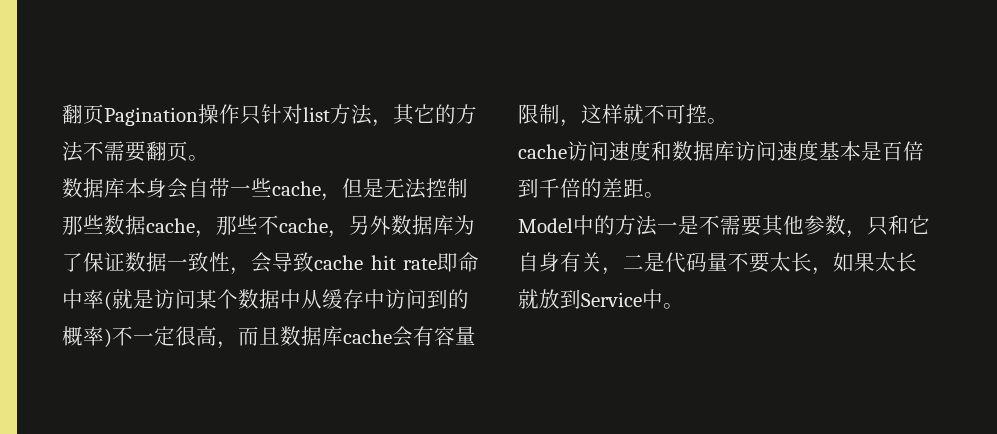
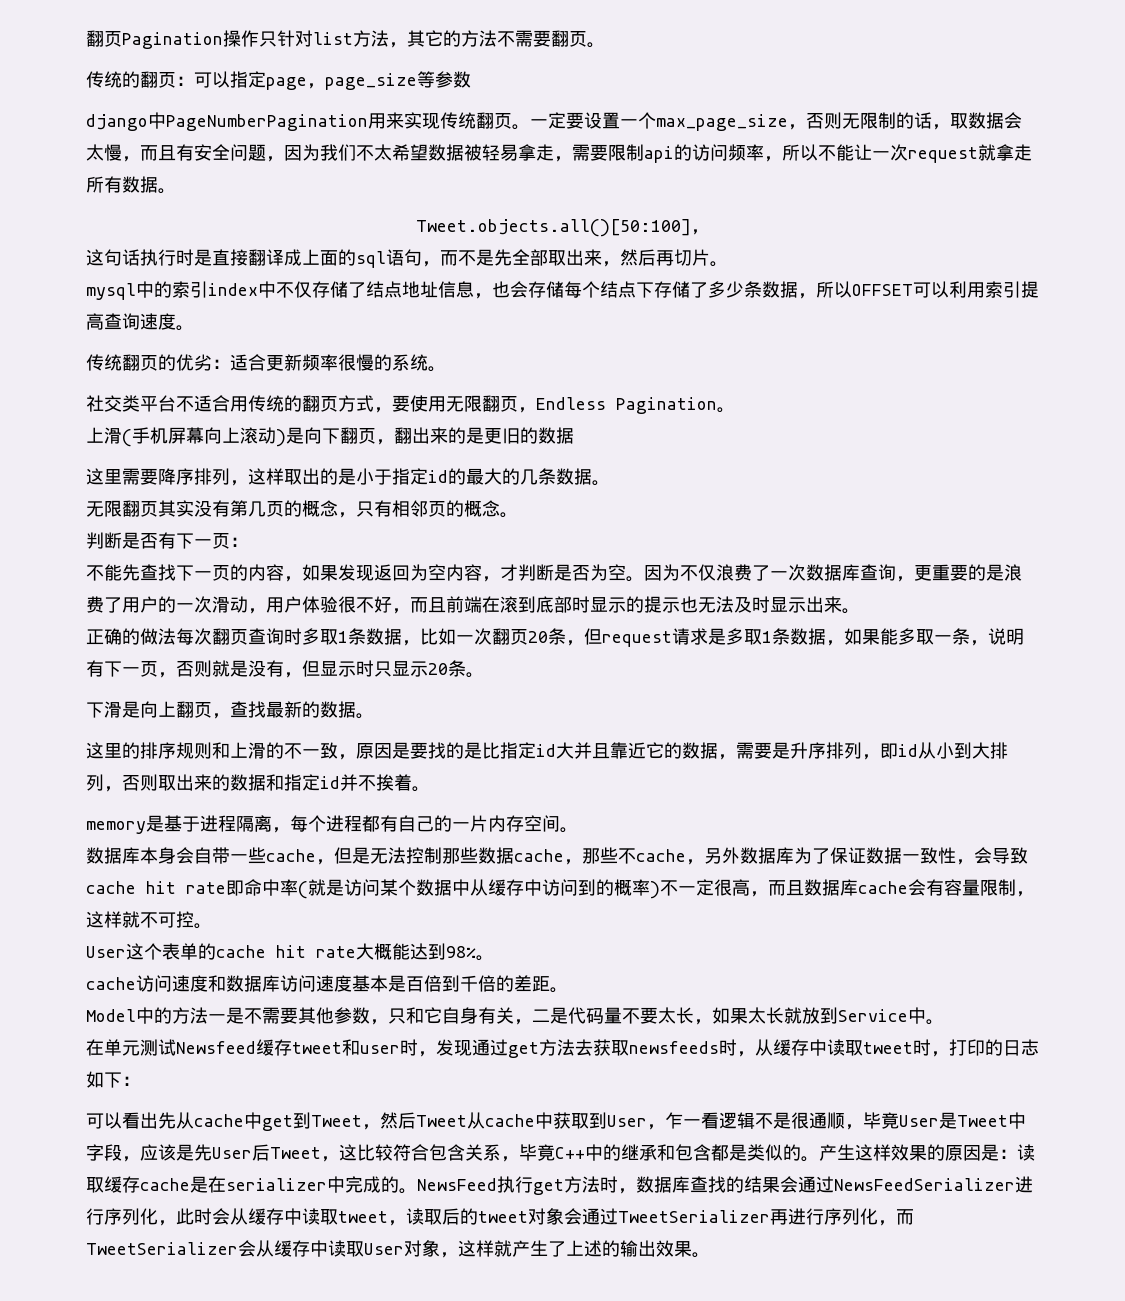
+ 传统的翻页：可以指定page，page_size等参数
+ django中PageNumberPagination用来实现传统翻页。一定要设置一个max_page_size，否则无限制的话，取数据会太慢，而且有安全问题，因为我们不太希望数据被轻易拿走，需要限制api的访问频率，所以不能让一次request就拿走所有数据。
+ Tweet.objects.all()[50:100]，
+ 这句话执行时是直接翻译成上面的sql语句，而不是先全部取出来，然后再切片。
+ mysql中的索引index中不仅存储了结点地址信息，也会存储每个结点下存储了多少条数据，所以OFFSET可以利用索引提高查询速度。
+ 传统翻页的优劣：适合更新频率很慢的系统。
+ 社交类平台不适合用传统的翻页方式，要使用无限翻页，Endless Pagination。
+ 上滑(手机屏幕向上滚动)是向下翻页，翻出来的是更旧的数据
+ 这里需要降序排列，这样取出的是小于指定id的最大的几条数据。
+ 无限翻页其实没有第几页的概念，只有相邻页的概念。
+ 判断是否有下一页：
+ 不能先查找下一页的内容，如果发现返回为空内容，才判断是否为空。因为不仅浪费了一次数据库查询，更重要的是浪费了用户的一次滑动，用户体验很不好，而且前端在滚到底部时显示的提示也无法及时显示出来。
+ 正确的做法每次翻页查询时多取1条数据，比如一次翻页20条，但request请求是多取1条数据，如果能多取一条，说明有下一页，否则就是没有，但显示时只显示20条。
+ 下滑是向上翻页，查找最新的数据。
+ 这里的排序规则和上滑的不一致，原因是要找的是比指定id大并且靠近它的数据，需要是升序排列，即id从小到大排列，否则取出来的数据和指定id并不挨着。
+ memory是基于进程隔离，每个进程都有自己的一片内存空间。
+ User这个表单的cache hit rate大概能达到98%。
+ 在单元测试Newsfeed缓存tweet和user时，发现通过get方法去获取newsfeeds时，从缓存中读取tweet时，打印的日志如下：
+ 可以看出先从cache中get到Tweet，然后Tweet从cache中获取到User，乍一看逻辑不是很通顺，毕竟User是Tweet中字段，应该是先User后Tweet，这比较符合包含关系，毕竟C++中的继承和包含都是类似的。产生这样效果的原因是：读取缓存cache是在serializer中完成的。NewsFeed执行get方法时，数据库查找的结果会通过NewsFeedSerializer进行序列化，此时会从缓存中读取tweet，读取后的tweet对象会通过TweetSerializer再进行序列化，而TweetSerializer会从缓存中读取User对象，这样就产生了上述的输出效果。

